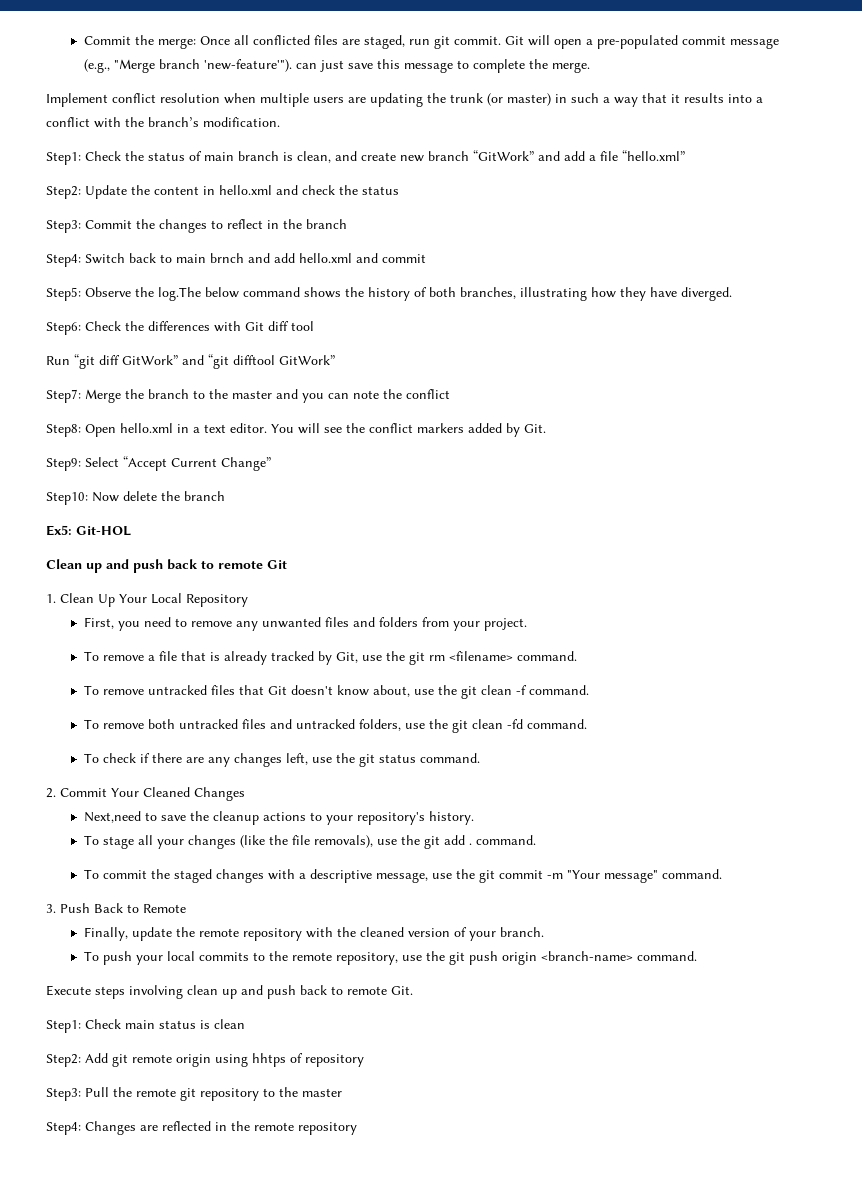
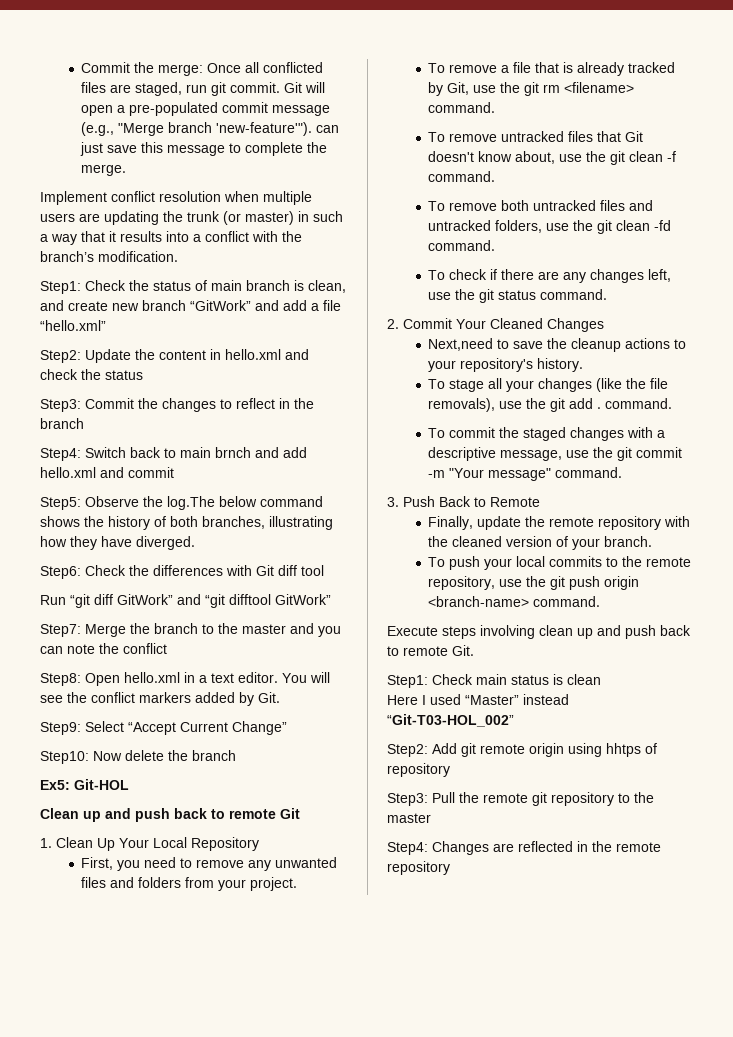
+ Here I used “Master” instead “Git-T03-HOL_002”

